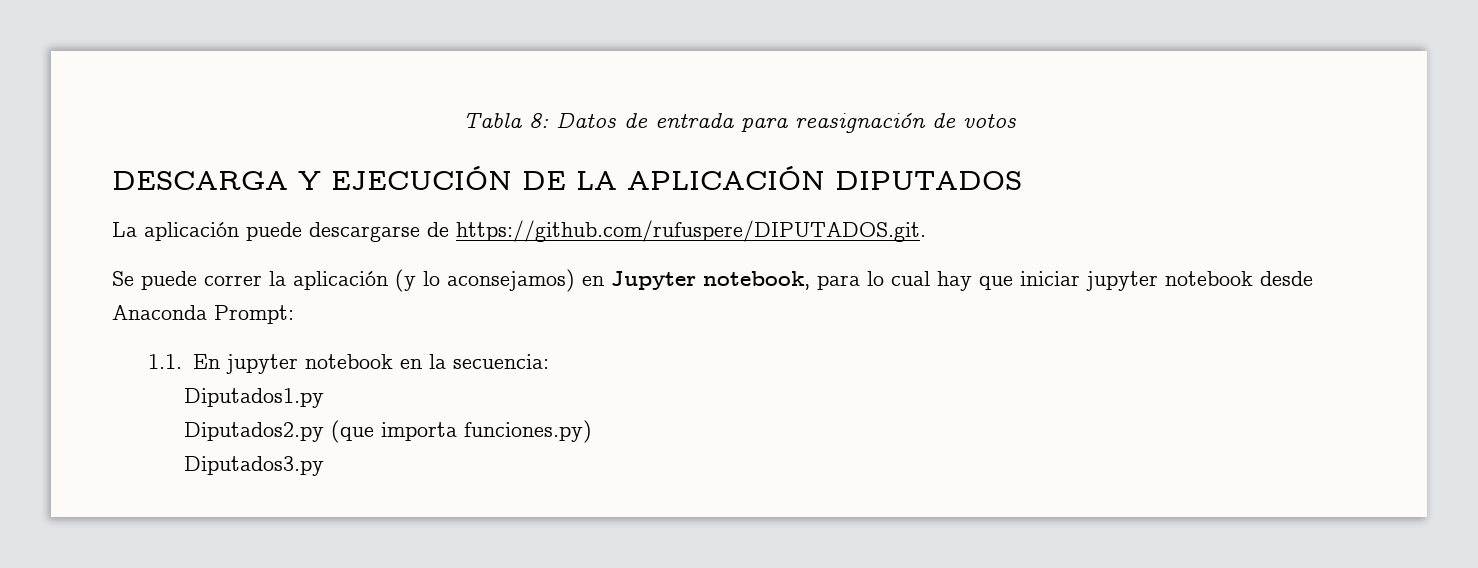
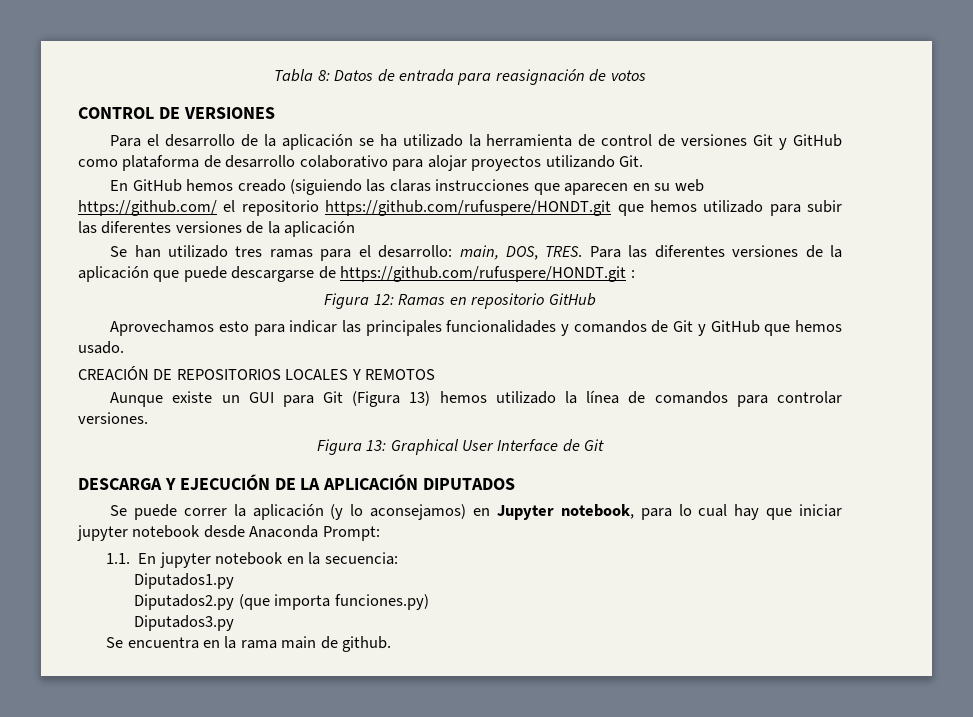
+ CONTROL DE VERSIONES
+ Para el desarrollo de la aplicación se ha utilizado la herramienta de control de versiones Git y GitHub como plataforma de desarrollo colaborativo para alojar proyectos utilizando Git.
+ En GitHub hemos creado (siguiendo las claras instrucciones que aparecen en su web https://github.com/ el repositorio https://github.com/rufuspere/HONDT.git que hemos utilizado para subir las diferentes versiones de la aplicación
+ Se han utilizado tres ramas para el desarrollo: main, DOS, TRES. Para las diferentes versiones de la aplicación que puede descargarse de https://github.com/rufuspere/HONDT.git :
+ Figura 12: Ramas en repositorio GitHub
+ Aprovechamos esto para indicar las principales funcionalidades y comandos de Git y GitHub que hemos usado.
+ CREACIÓN DE REPOSITORIOS LOCALES Y REMOTOS
+ Aunque existe un GUI para Git (Figura 13) hemos utilizado la línea de comandos para controlar versiones.
+ Figura 13: Graphical User Interface de Git
- La aplicación puede descargarse de https://github.com/rufuspere/DIPUTADOS.git.
+ Se encuentra en la rama main de github.

